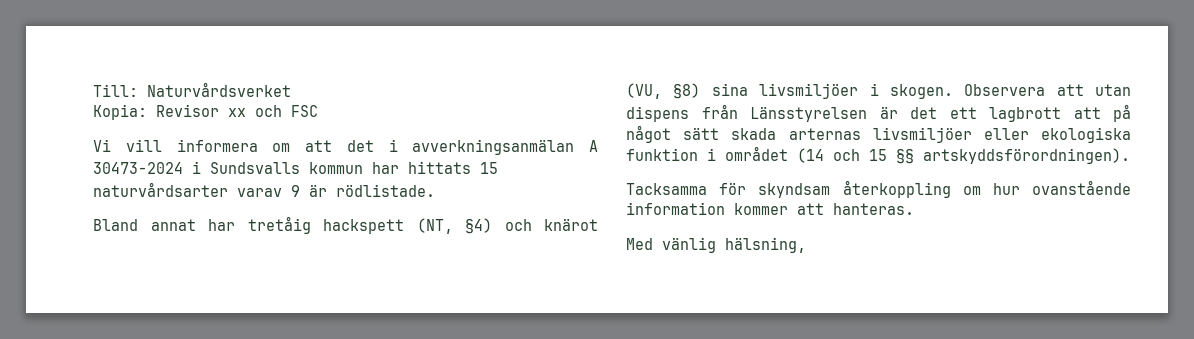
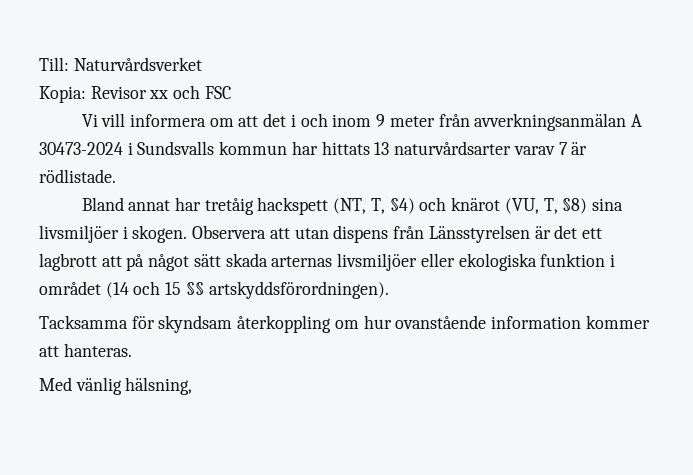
- Vi vill informera om att det i avverkningsanmälan A 30473-2024 i Sundsvalls kommun har hittats 15 naturvårdsarter varav 9 är rödlistade.
+ Vi vill informera om att det i och inom 9 meter från avverkningsanmälan A 30473-2024 i Sundsvalls kommun har hittats 13 naturvårdsarter varav 7 är rödlistade.
- Bland annat har tretåig hackspett (NT, §4) och knärot (VU, §8) sina livsmiljöer i skogen.
+ Bland annat har tretåig hackspett (NT, T, §4) och knärot (VU, T, §8) sina livsmiljöer i skogen.

